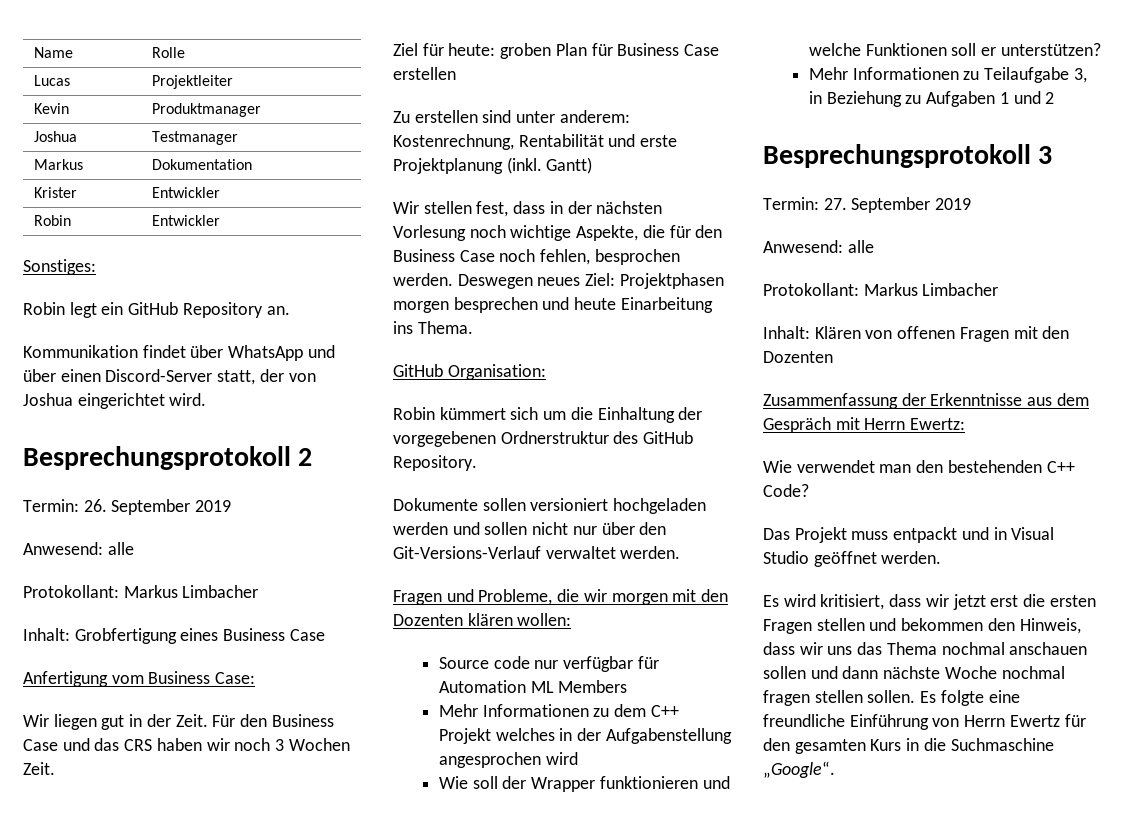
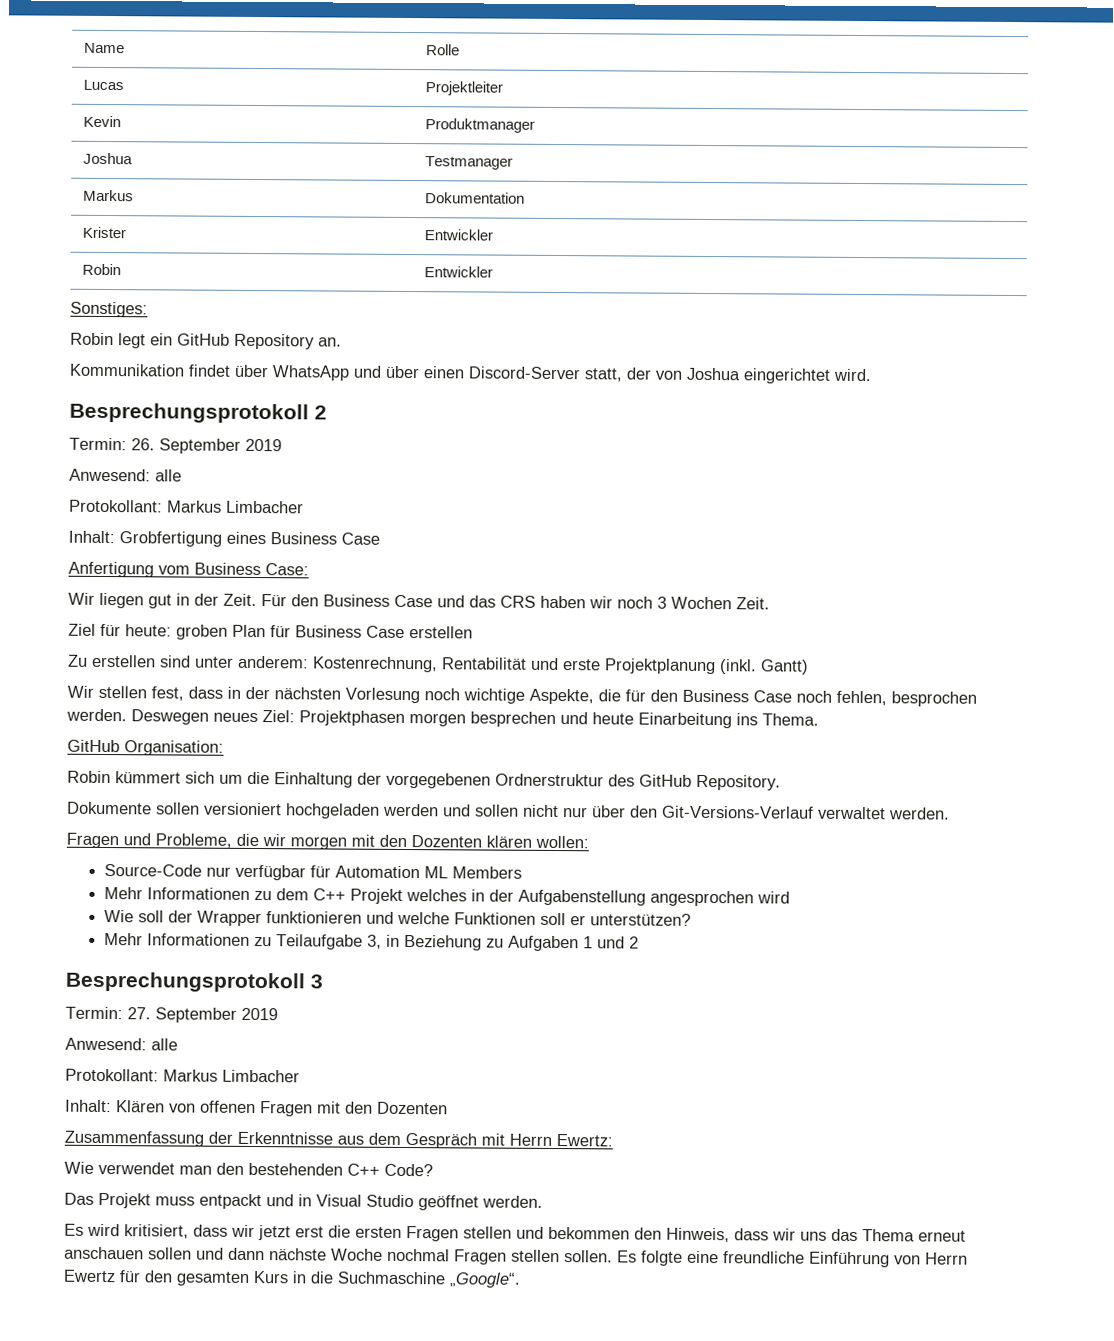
- Source code nur verfügbar für Automation ML Members
+ Source-Code nur verfügbar für Automation ML Members
- Es wird kritisiert, dass wir jetzt erst die ersten Fragen stellen und bekommen den Hinweis, dass wir uns das Thema nochmal anschauen sollen und dann nächste Woche nochmal fragen stellen sollen.
+ Es wird kritisiert, dass wir jetzt erst die ersten Fragen stellen und bekommen den Hinweis, dass wir uns das Thema erneut anschauen sollen und dann nächste Woche nochmal Fragen stellen sollen.

